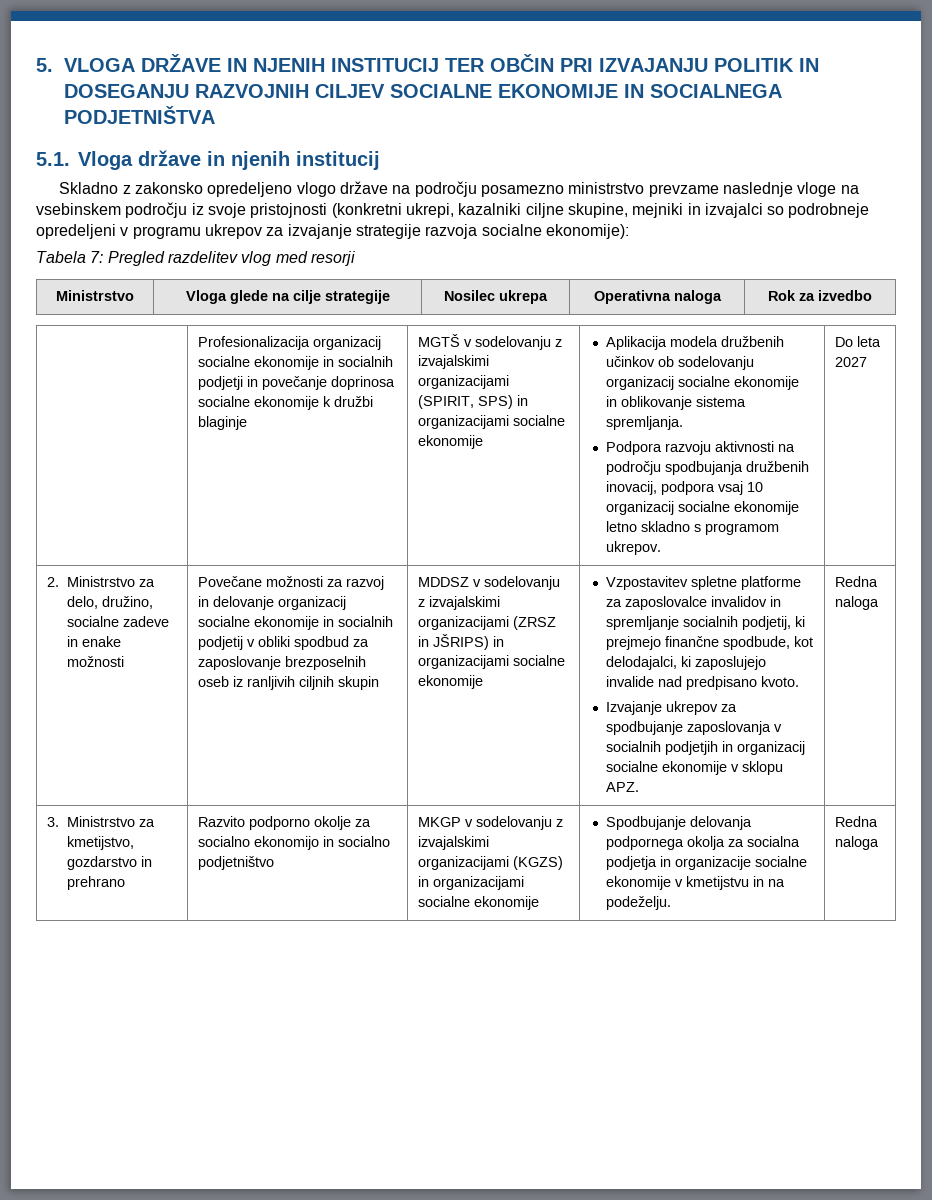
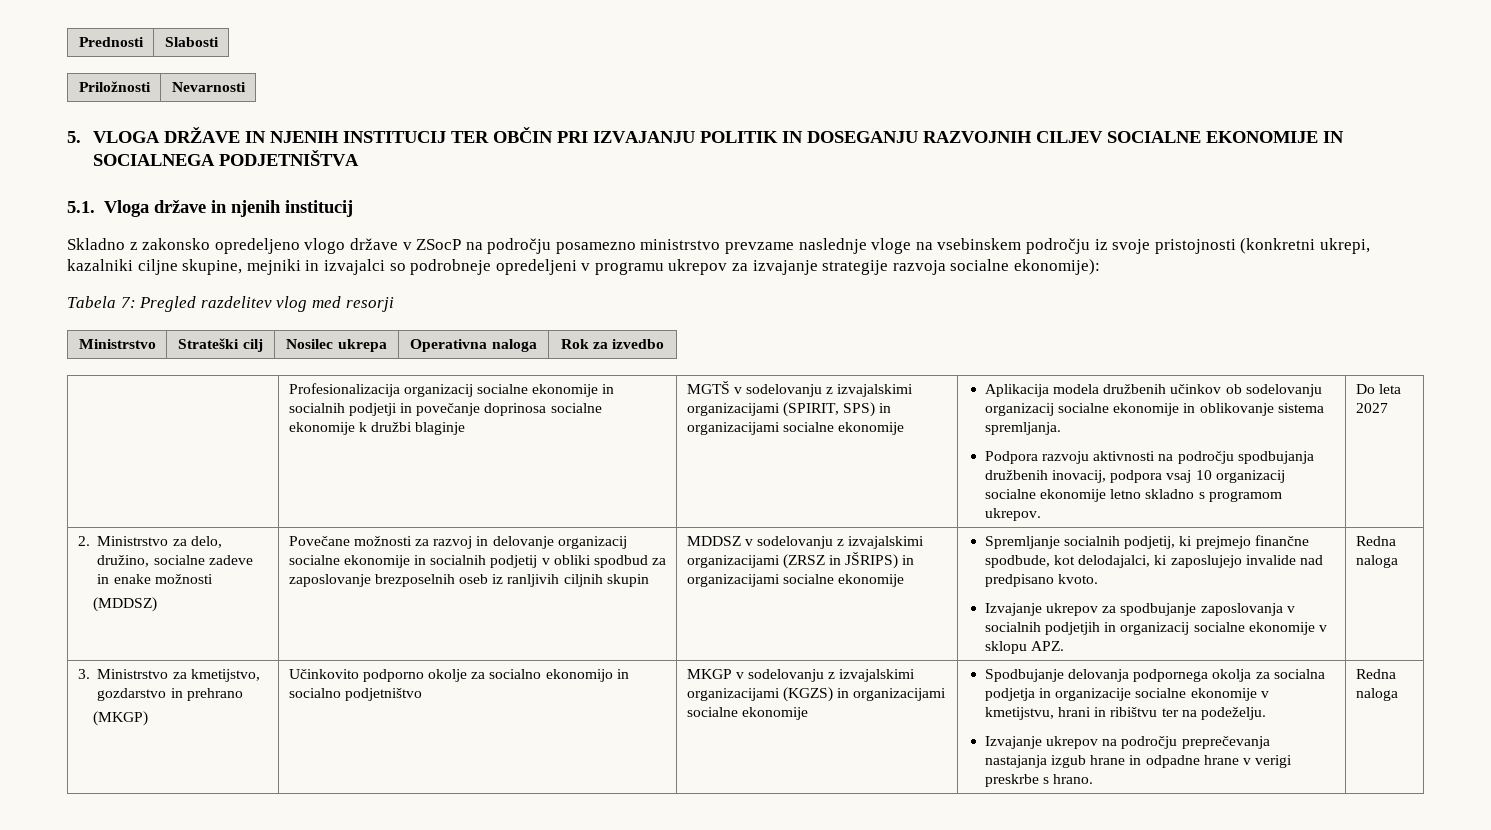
+ Prednosti | Slabosti
+ Priložnosti | Nevarnosti
- Skladno z zakonsko opredeljeno vlogo države na področju posamezno ministrstvo prevzame naslednje vloge na vsebinskem področju iz svoje pristojnosti (konkretni ukrepi, kazalniki ciljne skupine, mejniki in izvajalci so podrobneje opredeljeni v programu ukrepov za izvajanje strategije razvoja socialne ekonomije):
+ Skladno z zakonsko opredeljeno vlogo države v ZSocP na področju posamezno ministrstvo prevzame naslednje vloge na vsebinskem področju iz svoje pristojnosti (konkretni ukrepi, kazalniki ciljne skupine, mejniki in izvajalci so podrobneje opredeljeni v programu ukrepov za izvajanje strategije razvoja socialne ekonomije):
- Ministrstvo | Vloga glede na cilje strategije | Nosilec ukrepa | Operativna naloga | Rok za izvedbo
+ Ministrstvo | Strateški cilj | Nosilec ukrepa | Operativna naloga | Rok za izvedbo
+ (MDDSZ)
- Vzpostavitev spletne platforme za zaposlovalce invalidov in spremljanje socialnih podjetij, ki prejmejo finančne spodbude, kot delodajalci, ki zaposlujejo invalide nad predpisano kvoto.
+ Spremljanje socialnih podjetij, ki prejmejo finančne spodbude, kot delodajalci, ki zaposlujejo invalide nad predpisano kvoto.
- Razvito podporno okolje za socialno ekonomijo in socialno podjetništvo
+ (MKGP) | Učinkovito podporno okolje za socialno ekonomijo in socialno podjetništvo
- Spodbujanje delovanja podpornega okolja za socialna podjetja in organizacije socialne ekonomije v kmetijstvu in na podeželju.
+ Spodbujanje delovanja podpornega okolja za socialna podjetja in organizacije socialne ekonomije v kmetijstvu, hrani in ribištvu ter na podeželju.
+ Izvajanje ukrepov na področju preprečevanja nastajanja izgub hrane in odpadne hrane v verigi preskrbe s hrano.

